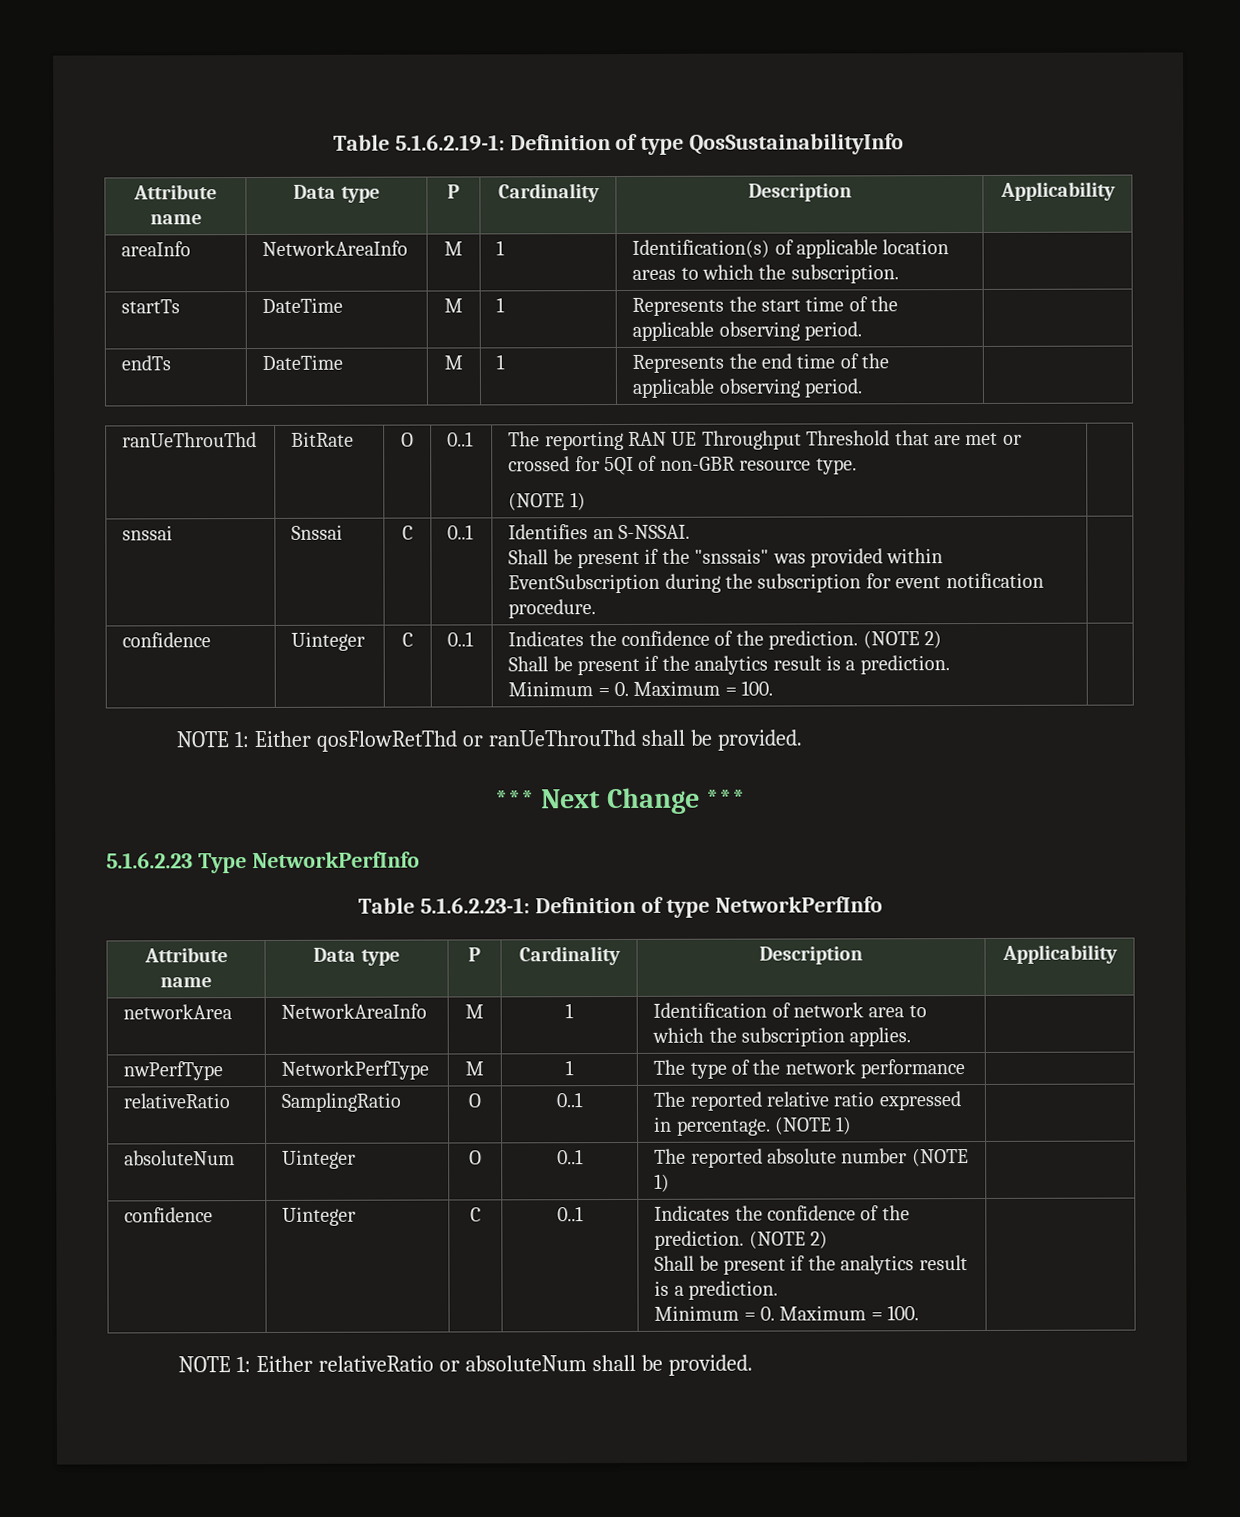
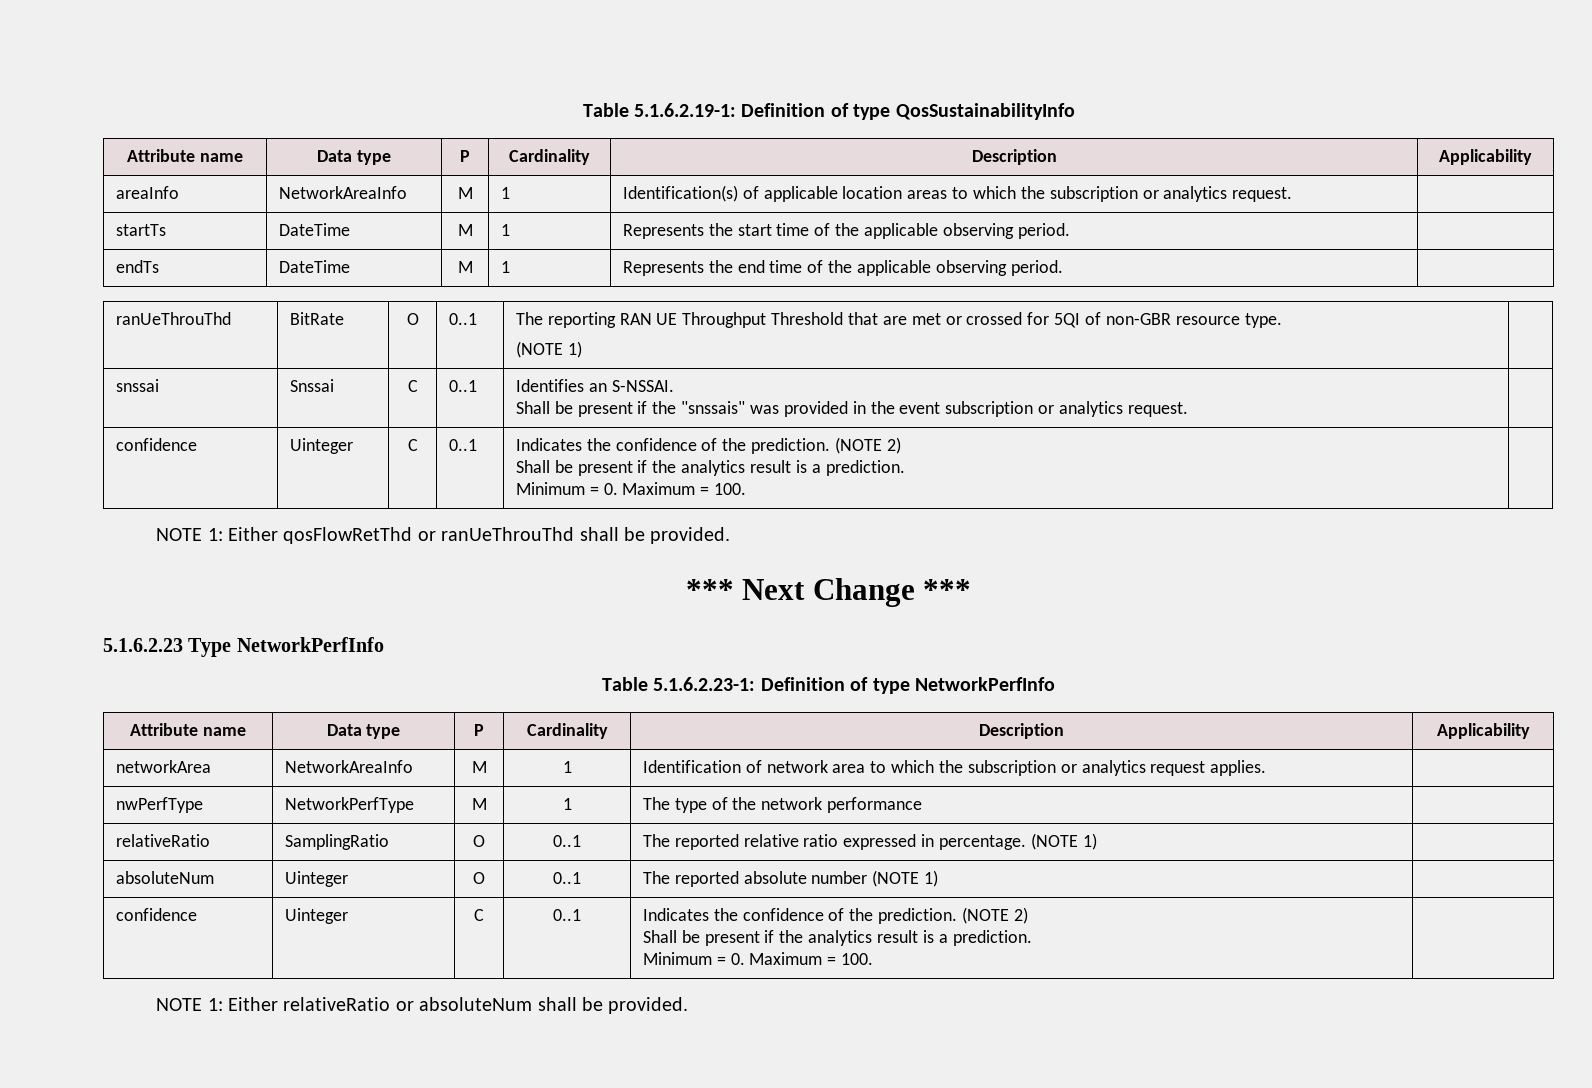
- areaInfo | NetworkAreaInfo | M | 1 | Identification(s) of applicable location areas to which the subscription. |
+ areaInfo | NetworkAreaInfo | M | 1 | Identification(s) of applicable location areas to which the subscription or analytics request. |
  snssai | Snssai | C | 0..1 | Identifies an S-NSSAI.
- Shall be present if the "snssais" was provided within EventSubscription during the subscription for event notification procedure. |
+ Shall be present if the "snssais" was provided in the event subscription or analytics request. |
- networkArea | NetworkAreaInfo | M | 1 | Identification of network area to which the subscription applies. |
+ networkArea | NetworkAreaInfo | M | 1 | Identification of network area to which the subscription or analytics request applies. |

